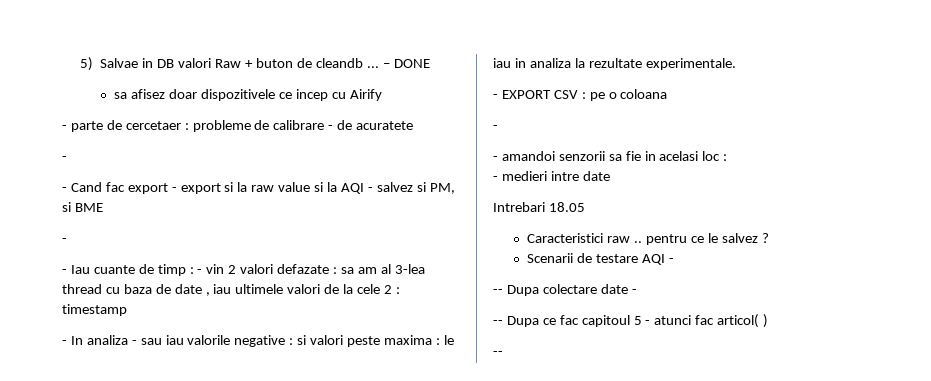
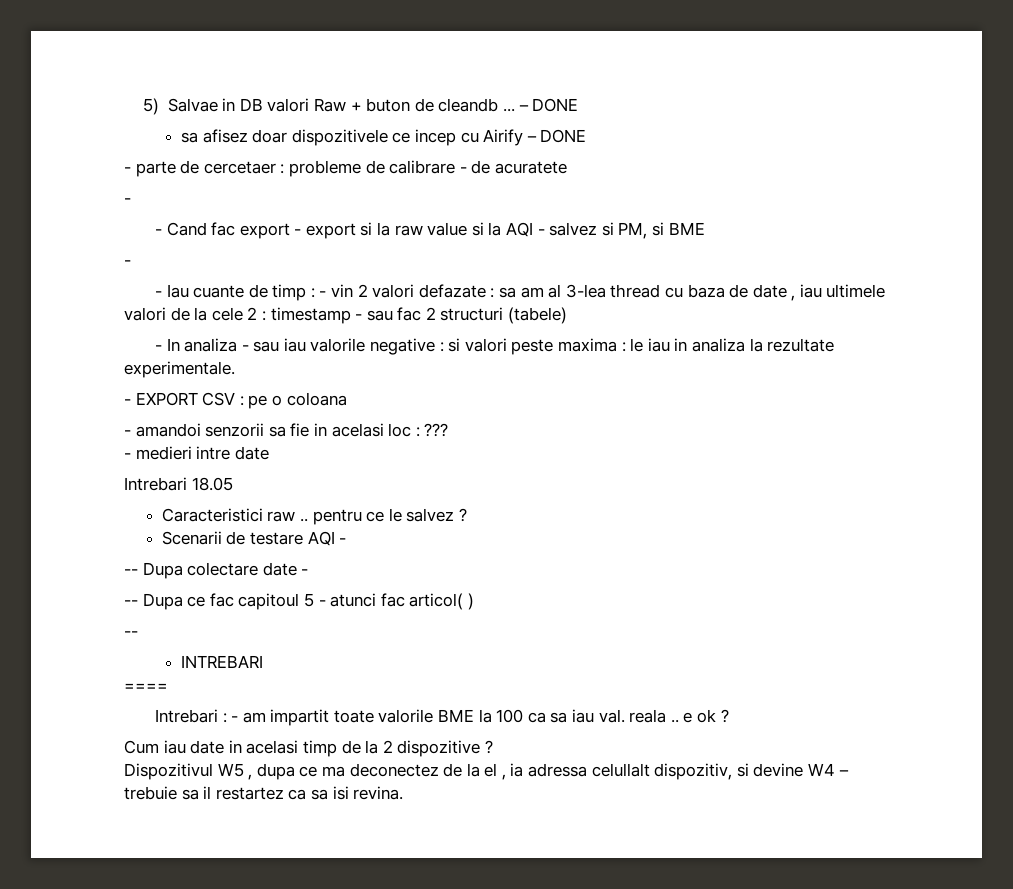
- sa afisez doar dispozitivele ce incep cu Airify
+ sa afisez doar dispozitivele ce incep cu Airify – DONE
- - Iau cuante de timp : - vin 2 valori defazate : sa am al 3-lea thread cu baza de date , iau ultimele valori de la cele 2 : timestamp
+ - Iau cuante de timp : - vin 2 valori defazate : sa am al 3-lea thread cu baza de date , iau ultimele valori de la cele 2 : timestamp - sau fac 2 structuri (tabele)
  - EXPORT CSV : pe o coloana
- -
- - amandoi senzorii sa fie in acelasi loc :
+ - amandoi senzorii sa fie in acelasi loc : ???
+ INTREBARI
+ ====
+ Intrebari : - am impartit toate valorile BME la 100 ca sa iau val. reala .. e ok ?
+ Cum iau date in acelasi timp de la 2 dispozitive ?
+ Dispozitivul W5 , dupa ce ma deconectez de la el , ia adressa celullalt dispozitiv, si devine W4 – trebuie sa il restartez ca sa isi revina.

